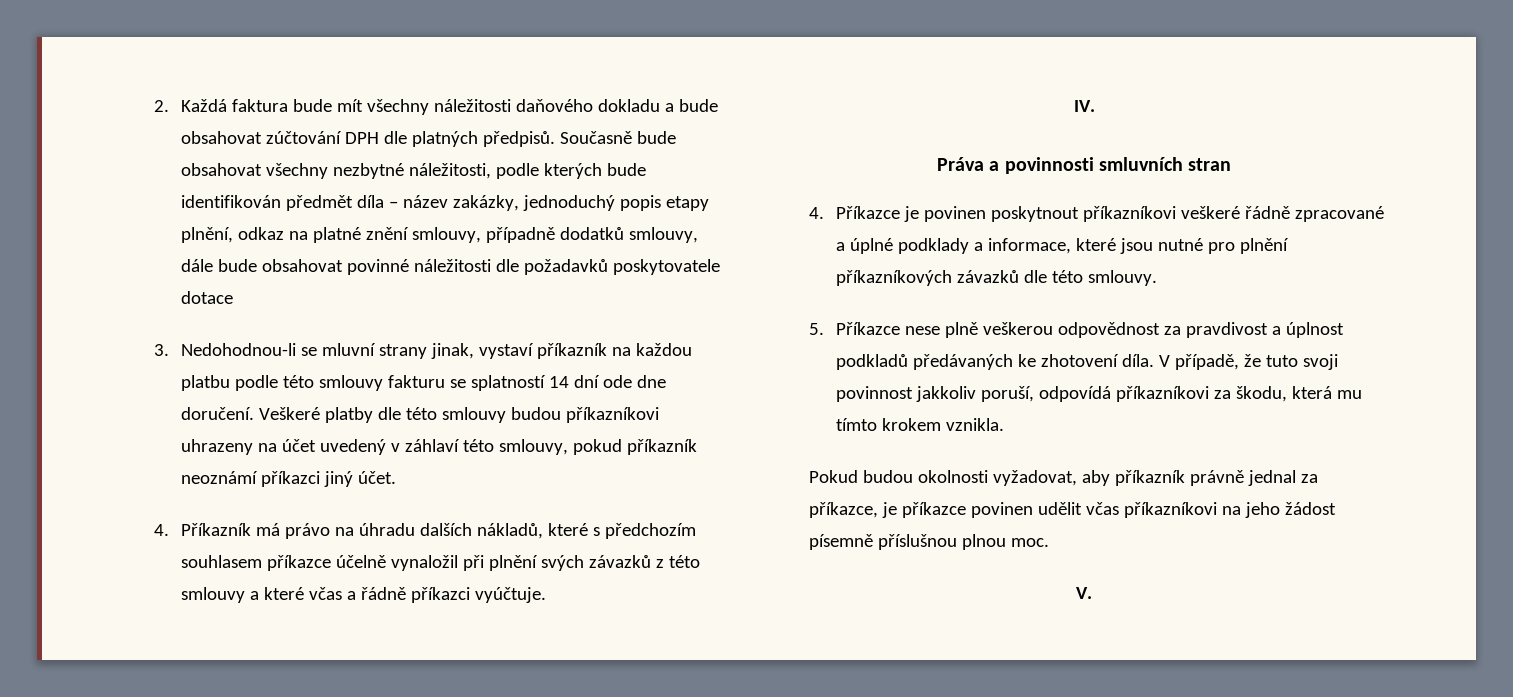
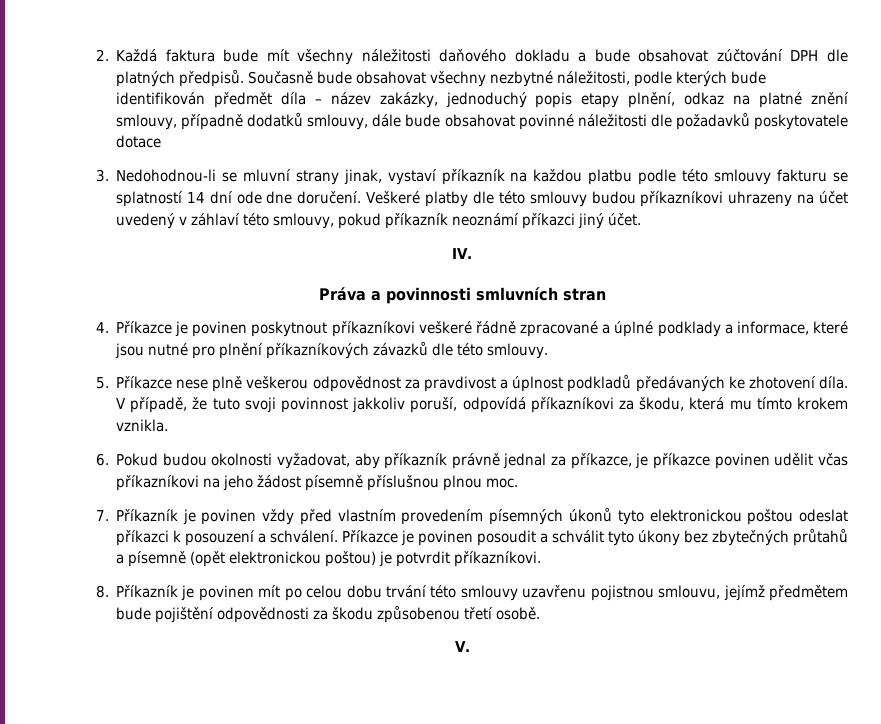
- 4. Příkazník má právo na úhradu dalších nákladů, které s předchozím souhlasem příkazce účelně vynaložil při plnění svých závazků z této smlouvy a které včas a řádně příkazci vyúčtuje.
- Pokud budou okolnosti vyžadovat, aby příkazník právně jednal za příkazce, je příkazce povinen udělit včas příkazníkovi na jeho žádost písemně příslušnou plnou moc.
+ 6. Pokud budou okolnosti vyžadovat, aby příkazník právně jednal za příkazce, je příkazce povinen udělit včas příkazníkovi na jeho žádost písemně příslušnou plnou moc.
+ 7. Příkazník je povinen vždy před vlastním provedením písemných úkonů tyto elektronickou poštou odeslat příkazci k posouzení a schválení. Příkazce je povinen posoudit a schválit tyto úkony bez zbytečných průtahů a písemně (opět elektronickou poštou) je potvrdit příkazníkovi.
+ 8. Příkazník je povinen mít po celou dobu trvání této smlouvy uzavřenu pojistnou smlouvu, jejímž předmětem bude pojištění odpovědnosti za škodu způsobenou třetí osobě.

